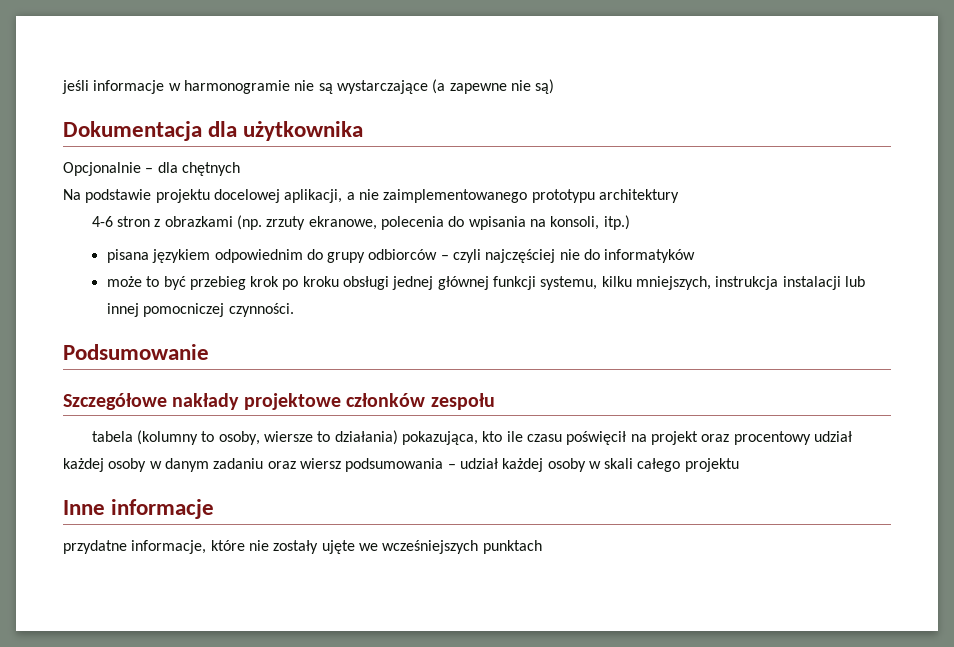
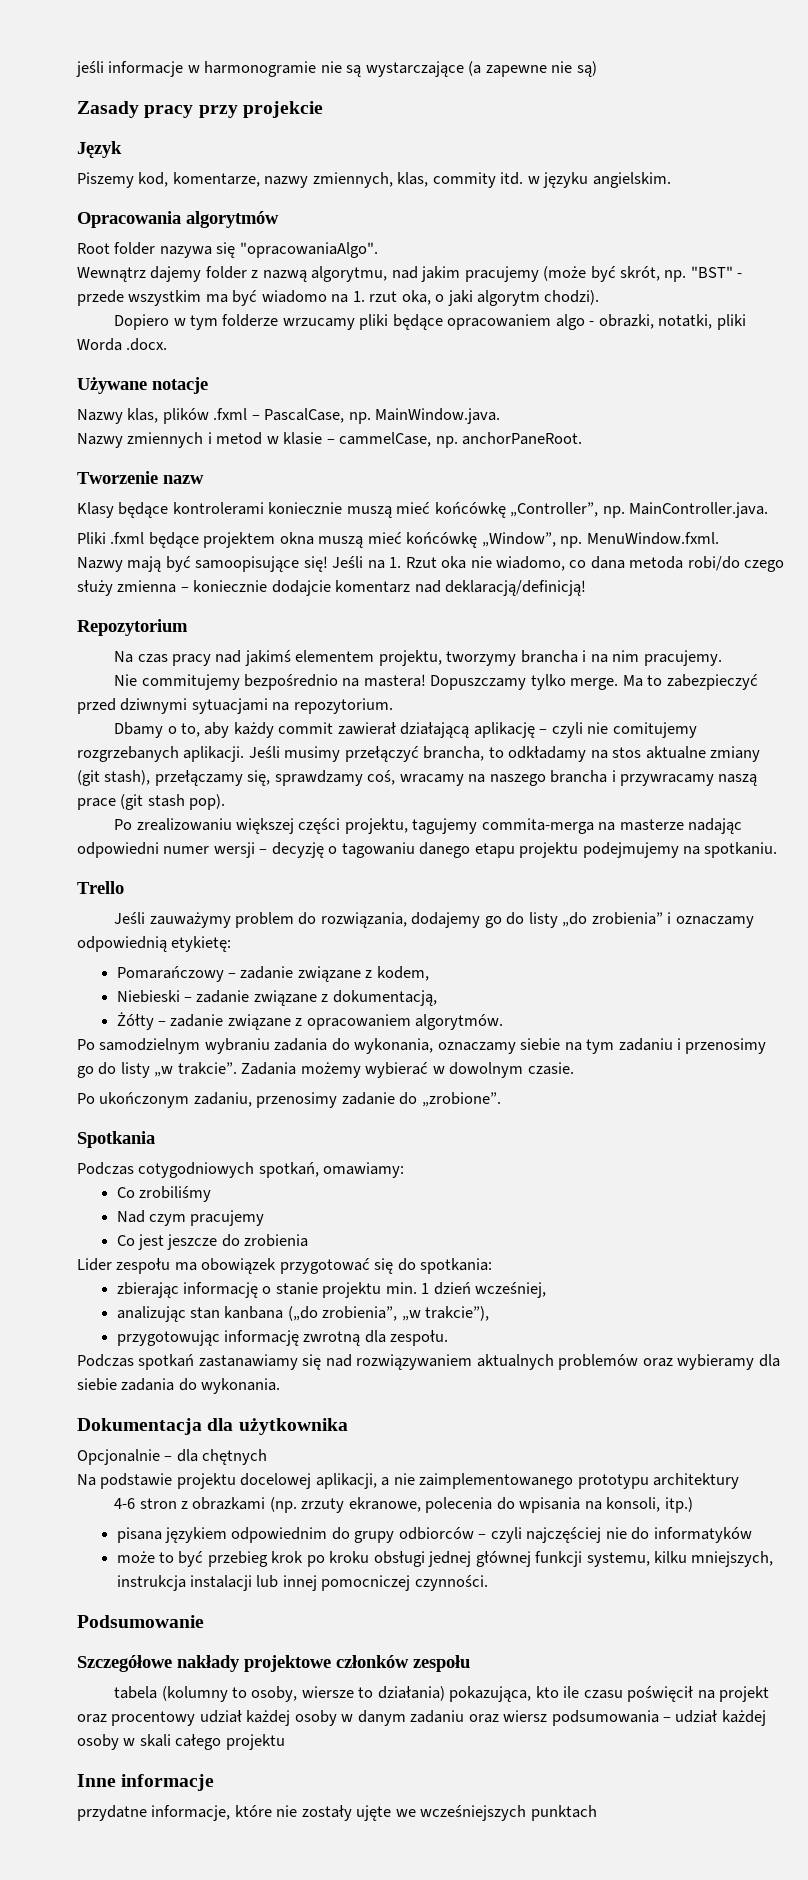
+ Zasady pracy przy projekcie
+ Język
+ Piszemy kod, komentarze, nazwy zmiennych, klas, commity itd. w języku angielskim.
+ Opracowania algorytmów
+ Root folder nazywa się "opracowaniaAlgo".
+ Wewnątrz dajemy folder z nazwą algorytmu, nad jakim pracujemy (może być skrót, np. "BST" - przede wszystkim ma być wiadomo na 1. rzut oka, o jaki algorytm chodzi).
+ Dopiero w tym folderze wrzucamy pliki będące opracowaniem algo - obrazki, notatki, pliki Worda .docx.
+ Używane notacje
+ Nazwy klas, plików .fxml – PascalCase, np. MainWindow.java.
+ Nazwy zmiennych i metod w klasie – cammelCase, np. anchorPaneRoot.
+ Tworzenie nazw
+ Klasy będące kontrolerami koniecznie muszą mieć końcówkę „Controller”, np. MainController.java.
+ Pliki .fxml będące projektem okna muszą mieć końcówkę „Window”, np. MenuWindow.fxml.
+ Nazwy mają być samoopisujące się! Jeśli na 1. Rzut oka nie wiadomo, co dana metoda robi/do czego służy zmienna – koniecznie dodajcie komentarz nad deklaracją/definicją!
+ Repozytorium
+ Na czas pracy nad jakimś elementem projektu, tworzymy brancha i na nim pracujemy.
+ Nie commitujemy bezpośrednio na mastera! Dopuszczamy tylko merge. Ma to zabezpieczyć przed dziwnymi sytuacjami na repozytorium.
+ Dbamy o to, aby każdy commit zawierał działającą aplikację – czyli nie comitujemy rozgrzebanych aplikacji. Jeśli musimy przełączyć brancha, to odkładamy na stos aktualne zmiany (git stash), przełączamy się, sprawdzamy coś, wracamy na naszego brancha i przywracamy naszą prace (git stash pop).
+ Po zrealizowaniu większej części projektu, tagujemy commita-merga na masterze nadając odpowiedni numer wersji – decyzję o tagowaniu danego etapu projektu podejmujemy na spotkaniu.
+ Trello
+ Jeśli zauważymy problem do rozwiązania, dodajemy go do listy „do zrobienia” i oznaczamy odpowiednią etykietę:
+ Pomarańczowy – zadanie związane z kodem,
+ Niebieski – zadanie związane z dokumentacją,
+ Żółty – zadanie związane z opracowaniem algorytmów.
+ Po samodzielnym wybraniu zadania do wykonania, oznaczamy siebie na tym zadaniu i przenosimy go do listy „w trakcie”. Zadania możemy wybierać w dowolnym czasie.
+ Po ukończonym zadaniu, przenosimy zadanie do „zrobione”.
+ Spotkania
+ Podczas cotygodniowych spotkań, omawiamy:
+ Co zrobiliśmy
+ Nad czym pracujemy
+ Co jest jeszcze do zrobienia
+ Lider zespołu ma obowiązek przygotować się do spotkania:
+ zbierając informację o stanie projektu min. 1 dzień wcześniej,
+ analizując stan kanbana („do zrobienia”, „w trakcie”),
+ przygotowując informację zwrotną dla zespołu.
+ Podczas spotkań zastanawiamy się nad rozwiązywaniem aktualnych problemów oraz wybieramy dla siebie zadania do wykonania.

